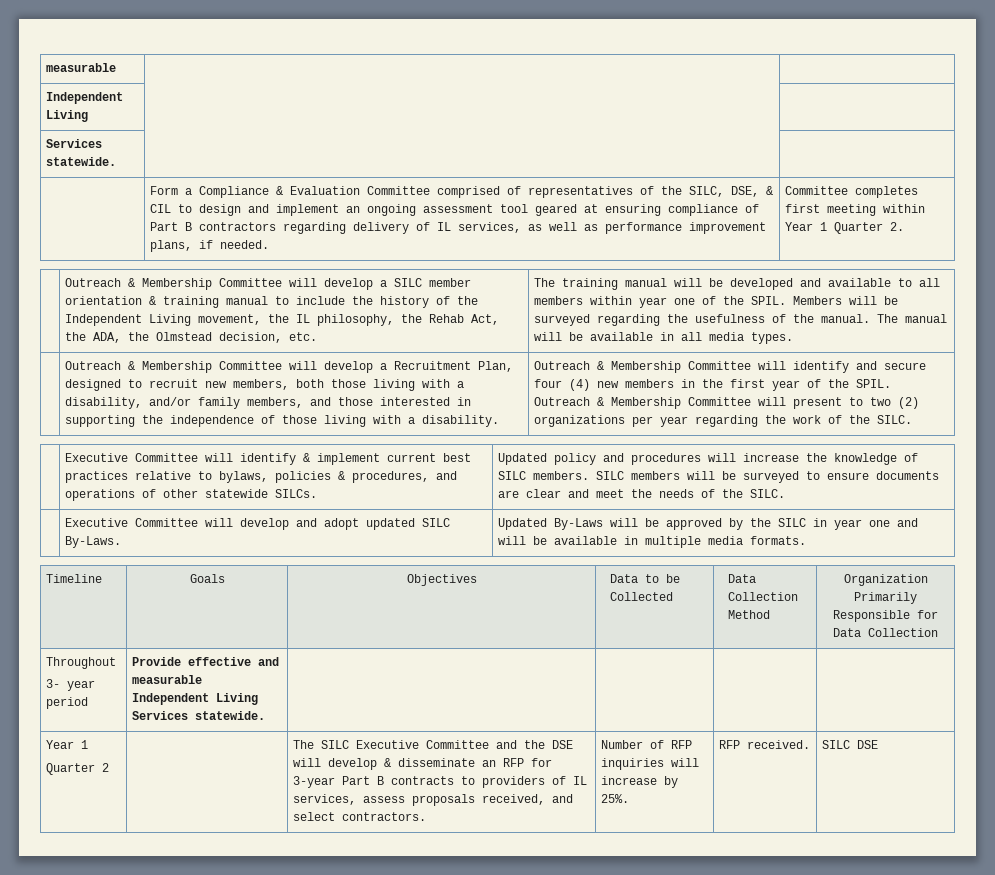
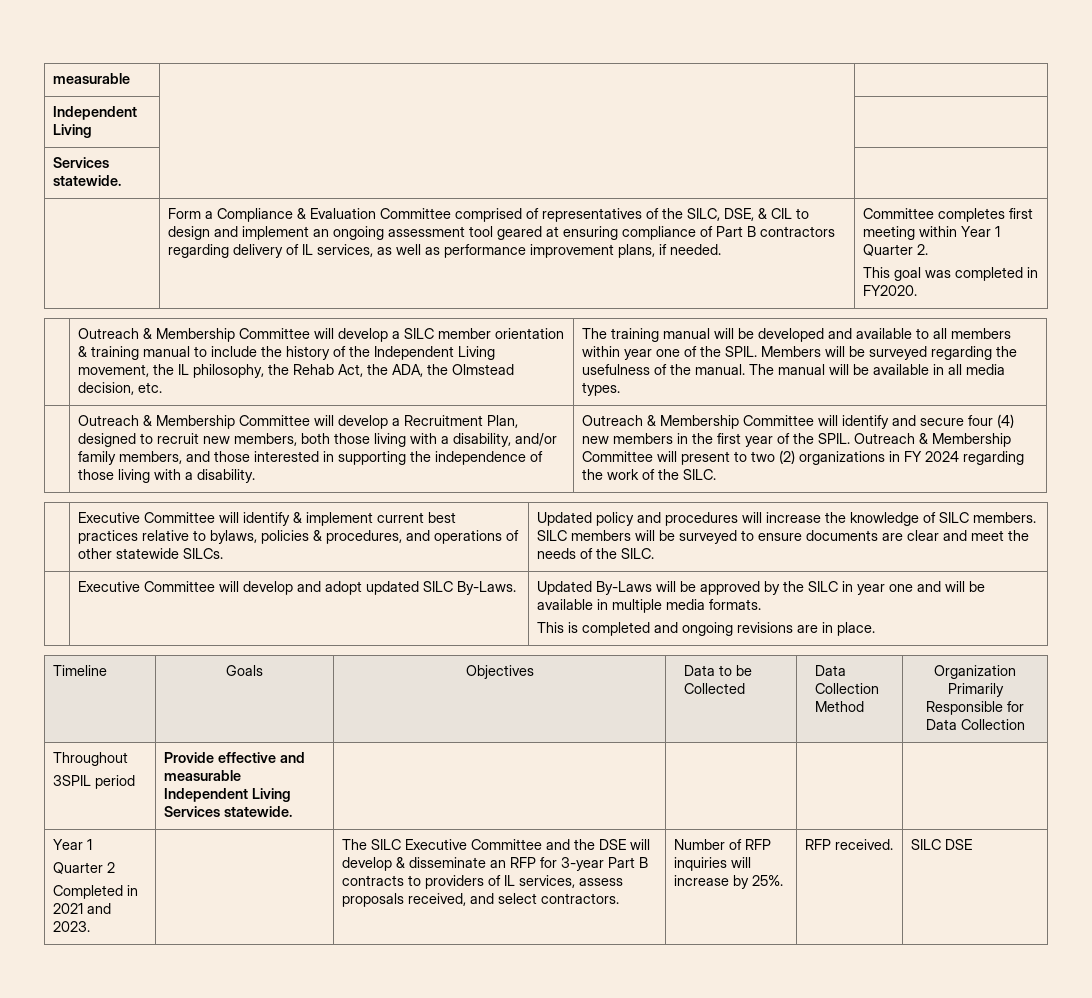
+ This goal was completed in FY2020.
- Outreach & Membership Committee will present to two (2) organizations per year regarding the work of the SILC.
+ Outreach & Membership Committee will present to two (2) organizations in FY 2024 regarding the work of the SILC.
  | Executive Committee will develop and adopt updated SILC By-Laws. | Updated By-Laws will be approved by the SILC in year one and will be available in multiple media formats.
+ This is completed and ongoing revisions are in place.
  Throughout
- 3- year period | Provide effective and measurable Independent Living Services statewide. | | | |
+ 3SPIL period | Provide effective and measurable Independent Living Services statewide. | | | |
+ Completed in 2021 and 2023.

